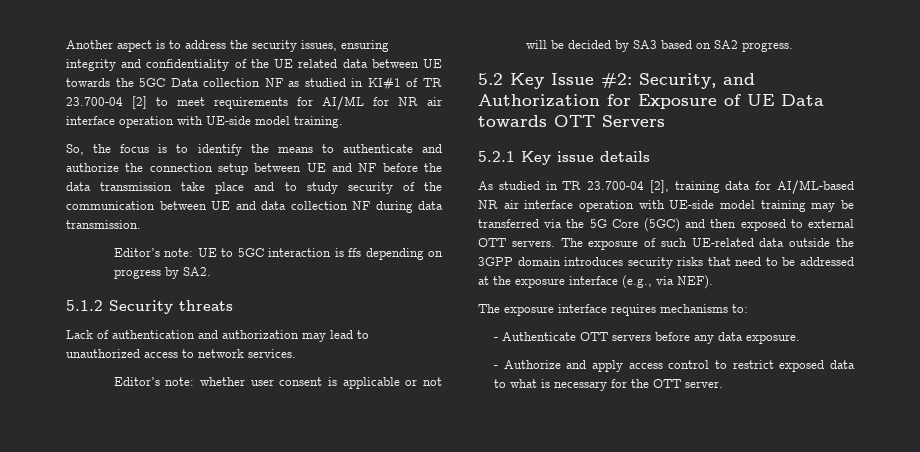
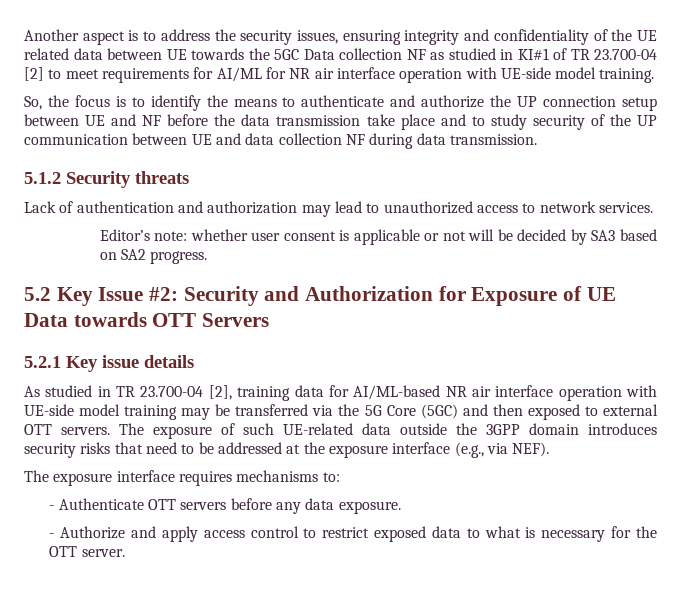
- So, the focus is to identify the means to authenticate and authorize the connection setup between UE and NF before the data transmission take place and to study security of the communication between UE and data collection NF during data transmission.
+ So, the focus is to identify the means to authenticate and authorize the UP connection setup between UE and NF before the data transmission take place and to study security of the UP communication between UE and data collection NF during data transmission.
- Editor’s note: UE to 5GC interaction is ffs depending on progress by SA2.
- 5.2 Key Issue #2: Security, and Authorization for Exposure of UE Data towards OTT Servers
+ 5.2 Key Issue #2: Security and Authorization for Exposure of UE Data towards OTT Servers

